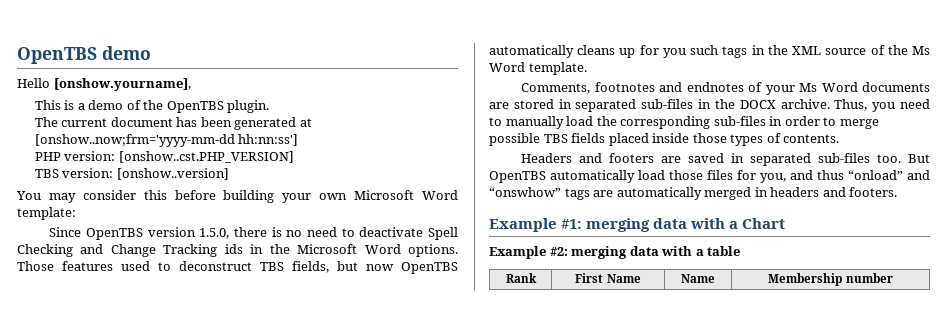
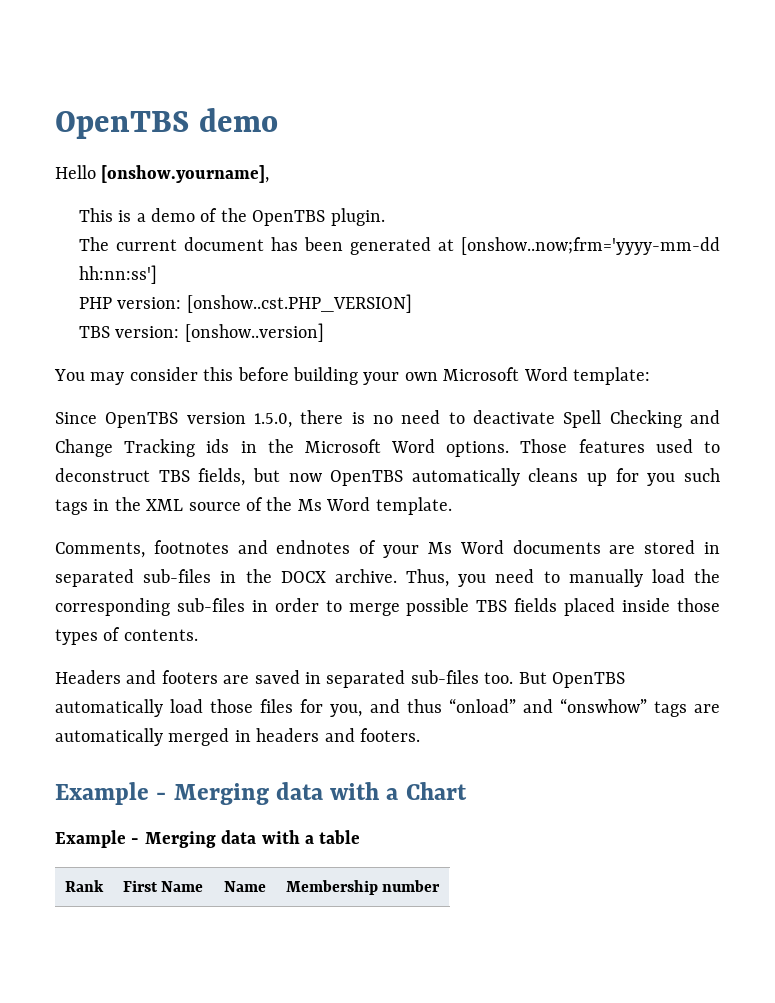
- Example #1: merging data with a Chart
+ Example - Merging data with a Chart
- Example #2: merging data with a table
+ Example - Merging data with a table

